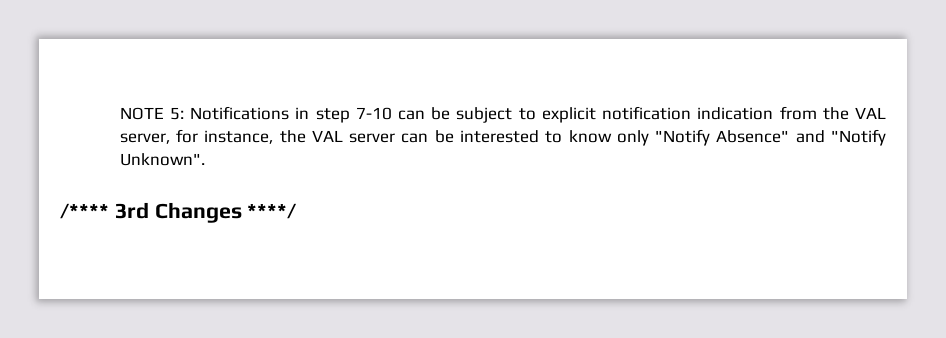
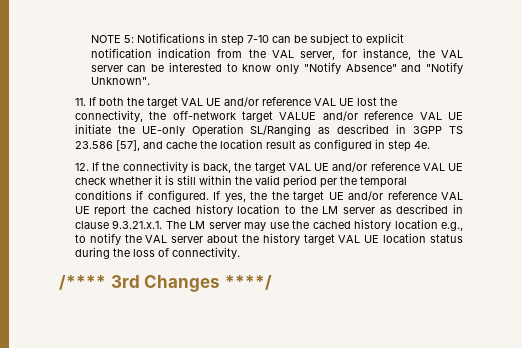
+ 11. If both the target VAL UE and/or reference VAL UE lost the connectivity, the off-network target VALUE and/or reference VAL UE initiate the UE-only Operation SL/Ranging as described in 3GPP TS 23.586 [57], and cache the location result as configured in step 4e.
+ 12. If the connectivity is back, the target VAL UE and/or reference VAL UE check whether it is still within the valid period per the temporal conditions if configured. If yes, the the target UE and/or reference VAL UE report the cached history location to the LM server as described in clause 9.3.21.x.1. The LM server may use the cached history location e.g., to notify the VAL server about the history target VAL UE location status during the loss of connectivity.

